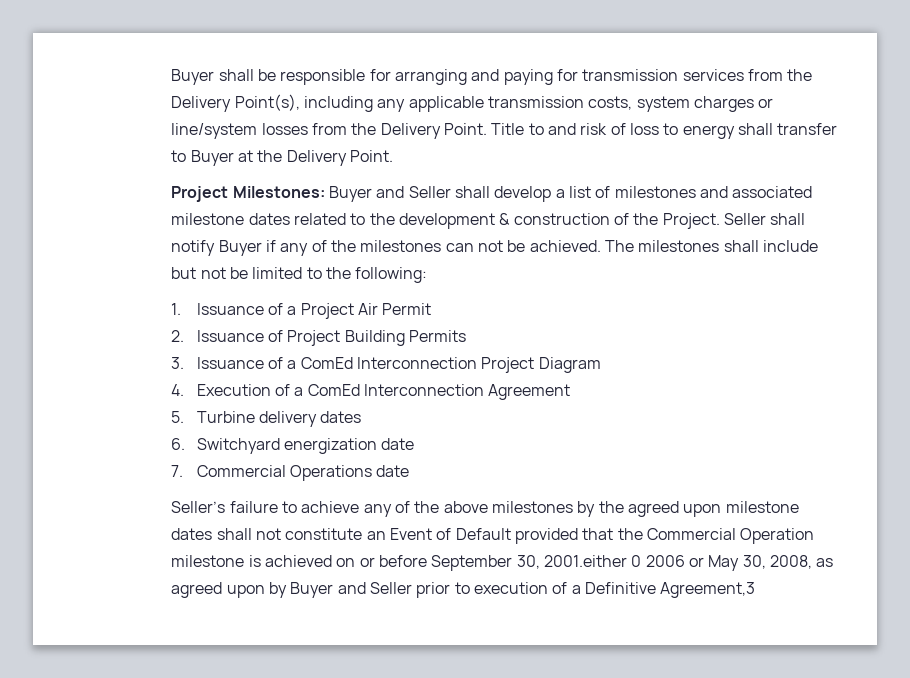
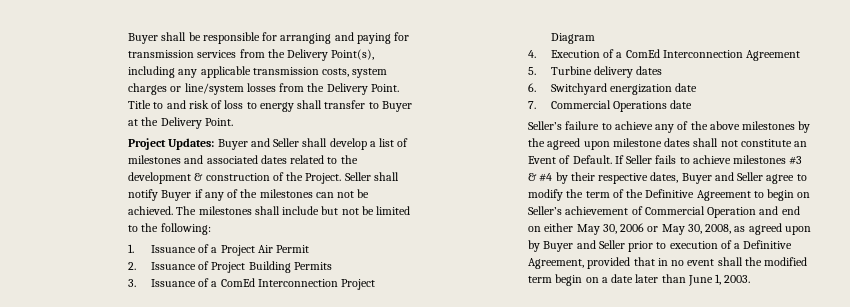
- Project Milestones: Buyer and Seller shall develop a list of milestones and associated milestone dates related to the development & construction of the Project.
+ Project Updates: Buyer and Seller shall develop a list of milestones and associated dates related to the development & construction of the Project.
- Seller’s failure to achieve any of the above milestones by the agreed upon milestone dates shall not constitute an Event of Default provided that the Commercial Operation milestone is achieved on or before September 30, 2001.either 0 2006 or May 30, 2008, as agreed upon by Buyer and Seller prior to execution of a Definitive Agreement,3
+ Seller’s failure to achieve any of the above milestones by the agreed upon milestone dates shall not constitute an Event of Default. If Seller fails to achieve milestones #3 & #4 by their respective dates, Buyer and Seller agree to modify the term of the Definitive Agreement to begin on Seller’s achievement of Commercial Operation and end on either May 30, 2006 or May 30, 2008, as agreed upon by Buyer and Seller prior to execution of a Definitive Agreement, provided that in no event shall the modified term begin on a date later than June 1, 2003.

